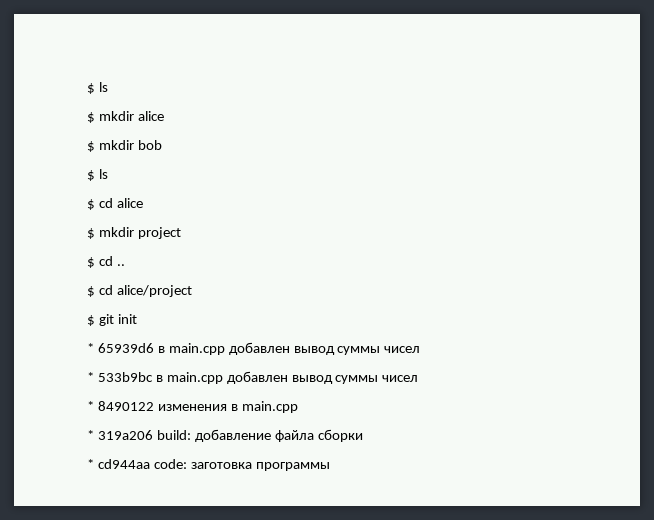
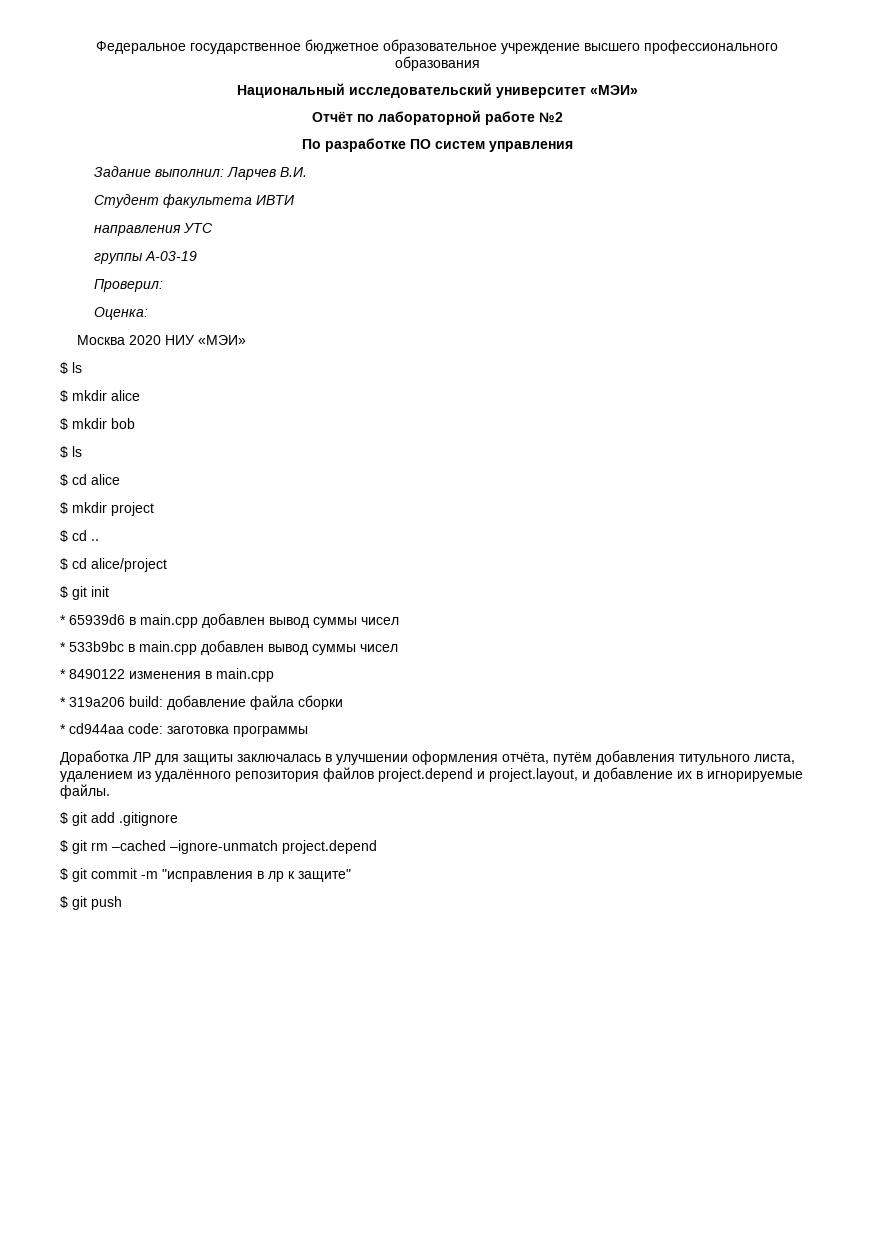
+ Федеральное государственное бюджетное образовательное учреждение высшего профессионального образования
+ Национальный исследовательский университет «МЭИ»
+ Отчёт по лабораторной работе №2
+ По разработке ПО систем управления
+ Задание выполнил: Ларчев В.И.
+ Студент факультета ИВТИ
+ направления УТС
+ группы A-03-19
+ Проверил:
+ Оценка:
+ Москва 2020 НИУ «МЭИ»
+ Доработка ЛР для защиты заключалась в улучшении оформления отчёта, путём добавления титульного листа, удалением из удалённого репозитория файлов project.depend и project.layout, и добавление их в игнорируемые файлы.
+ $ git add .gitignore
+ $ git rm –cached –ignore-unmatch project.depend
+ $ git commit -m "исправления в лр к защите"
+ $ git push

